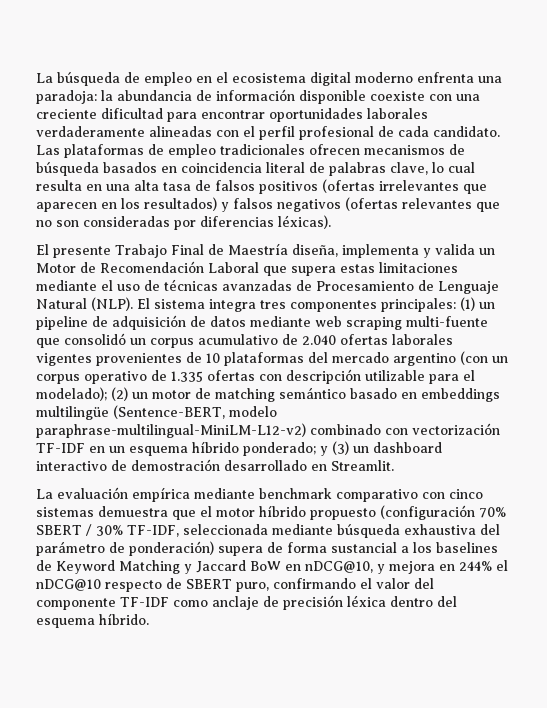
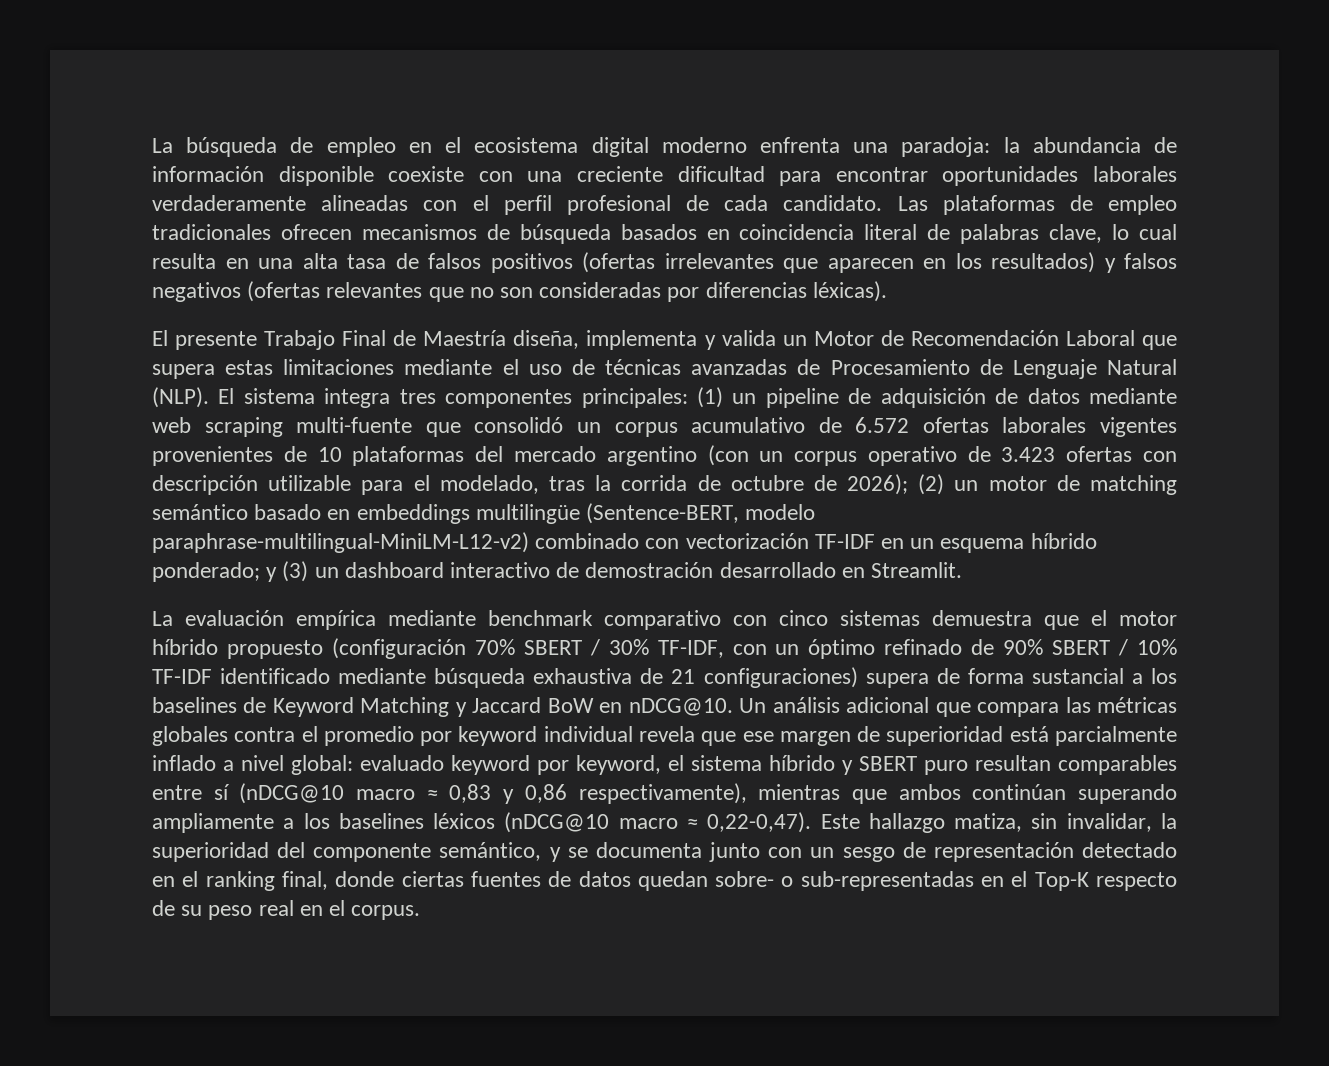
- (1) un pipeline de adquisición de datos mediante web scraping multi-fuente que consolidó un corpus acumulativo de 2.040 ofertas laborales vigentes provenientes de 10 plataformas del mercado argentino (con un corpus operativo de 1.335 ofertas con descripción utilizable para el modelado);
+ (1) un pipeline de adquisición de datos mediante web scraping multi-fuente que consolidó un corpus acumulativo de 6.572 ofertas laborales vigentes provenientes de 10 plataformas del mercado argentino (con un corpus operativo de 3.423 ofertas con descripción utilizable para el modelado, tras la corrida de octubre de 2026);
- La evaluación empírica mediante benchmark comparativo con cinco sistemas demuestra que el motor híbrido propuesto (configuración 70% SBERT / 30% TF-IDF, seleccionada mediante búsqueda exhaustiva del parámetro de ponderación) supera de forma sustancial a los baselines de Keyword Matching y Jaccard BoW en nDCG@10, y mejora en 244% el nDCG@10 respecto de SBERT puro, confirmando el valor del componente TF-IDF como anclaje de precisión léxica dentro del esquema híbrido.
+ La evaluación empírica mediante benchmark comparativo con cinco sistemas demuestra que el motor híbrido propuesto (configuración 70% SBERT / 30% TF-IDF, con un óptimo refinado de 90% SBERT / 10% TF-IDF identificado mediante búsqueda exhaustiva de 21 configuraciones) supera de forma sustancial a los baselines de Keyword Matching y Jaccard BoW en nDCG@10. Un análisis adicional que compara las métricas globales contra el promedio por keyword individual revela que ese margen de superioridad está parcialmente inflado a nivel global: evaluado keyword por keyword, el sistema híbrido y SBERT puro resultan comparables entre sí (nDCG@10 macro ≈ 0,83 y 0,86 respectivamente), mientras que ambos continúan superando ampliamente a los baselines léxicos (nDCG@10 macro ≈ 0,22-0,47). Este hallazgo matiza, sin invalidar, la superioridad del componente semántico, y se documenta junto con un sesgo de representación detectado en el ranking final, donde ciertas fuentes de datos quedan sobre- o sub-representadas en el Top-K respecto de su peso real en el corpus.

